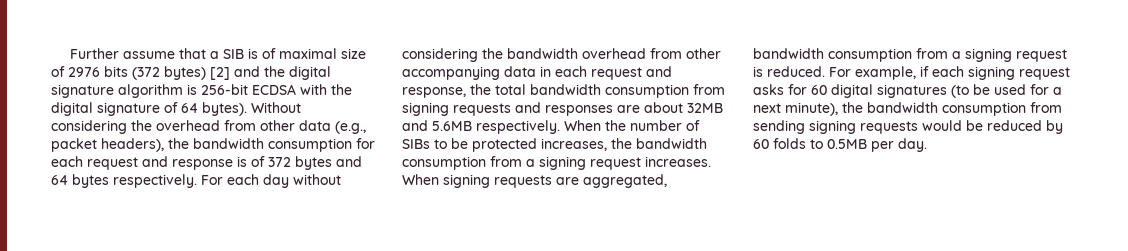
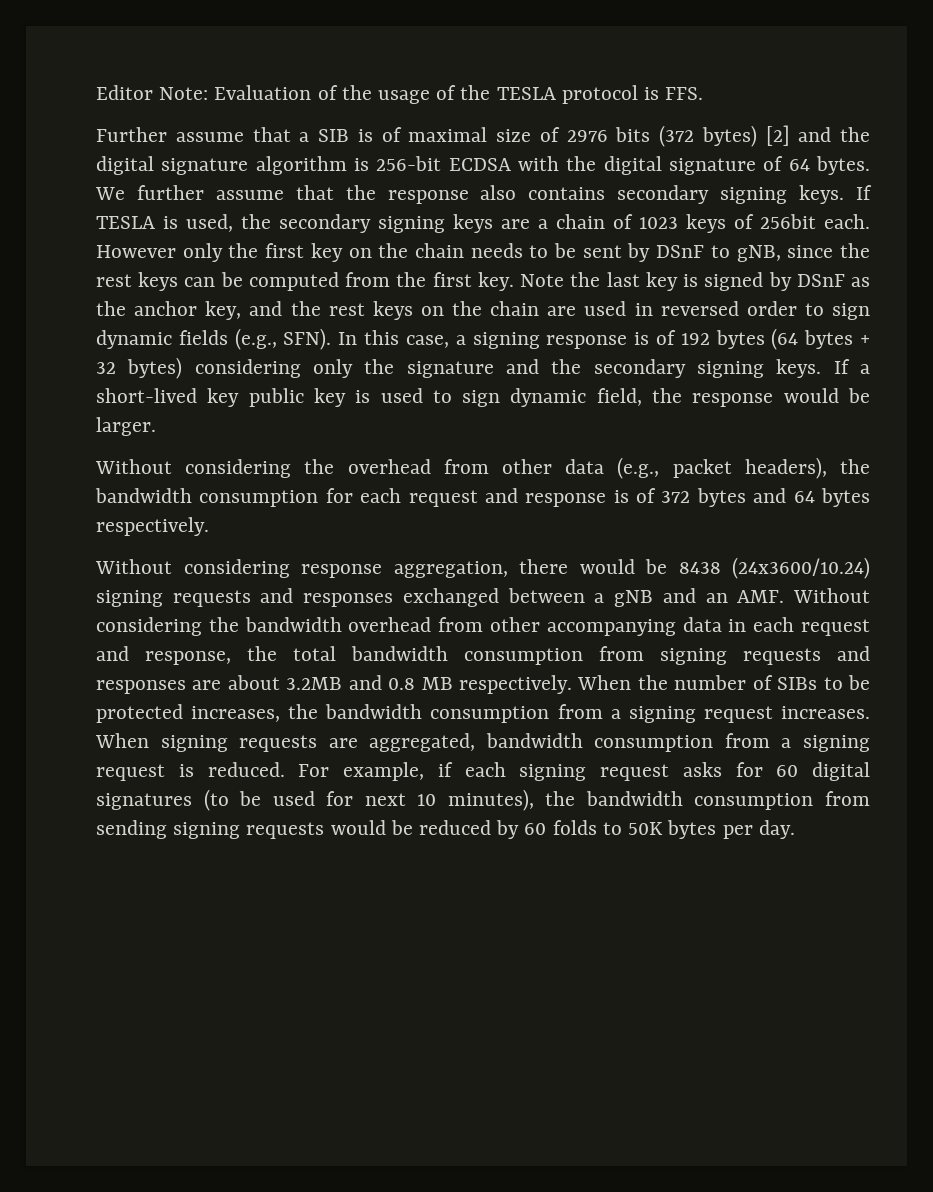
+ Editor Note: Evaluation of the usage of the TESLA protocol is FFS.
- Further assume that a SIB is of maximal size of 2976 bits (372 bytes) [2] and the digital signature algorithm is 256-bit ECDSA with the digital signature of 64 bytes). Without considering the overhead from other data (e.g., packet headers), the bandwidth consumption for each request and response is of 372 bytes and 64 bytes respectively. For each day without considering the bandwidth overhead from other accompanying data in each request and response, the total bandwidth consumption from signing requests and responses are about 32MB and 5.6MB respectively.
+ Further assume that a SIB is of maximal size of 2976 bits (372 bytes) [2] and the digital signature algorithm is 256-bit ECDSA with the digital signature of 64 bytes. We further assume that the response also contains secondary signing keys. If TESLA is used, the secondary signing keys are a chain of 1023 keys of 256bit each. However only the first key on the chain needs to be sent by DSnF to gNB, since the rest keys can be computed from the first key. Note the last key is signed by DSnF as the anchor key, and the rest keys on the chain are used in reversed order to sign dynamic fields (e.g., SFN). In this case, a signing response is of 192 bytes (64 bytes + 32 bytes) considering only the signature and the secondary signing keys. If a short-lived key public key is used to sign dynamic field, the response would be larger.
+ Without considering the overhead from other data (e.g., packet headers), the bandwidth consumption for each request and response is of 372 bytes and 64 bytes respectively.
+ Without considering response aggregation, there would be 8438 (24x3600/10.24) signing requests and responses exchanged between a gNB and an AMF. Without considering the bandwidth overhead from other accompanying data in each request and response, the total bandwidth consumption from signing requests and responses are about 3.2MB and 0.8 MB respectively.
- For example, if each signing request asks for 60 digital signatures (to be used for a next minute), the bandwidth consumption from sending signing requests would be reduced by 60 folds to 0.5MB per day.
+ For example, if each signing request asks for 60 digital signatures (to be used for next 10 minutes), the bandwidth consumption from sending signing requests would be reduced by 60 folds to 50K bytes per day.

